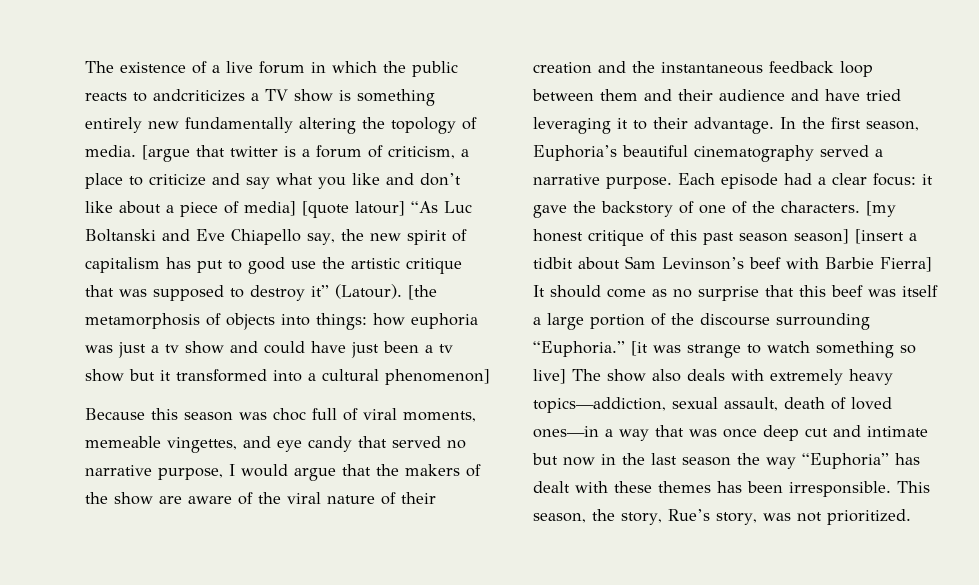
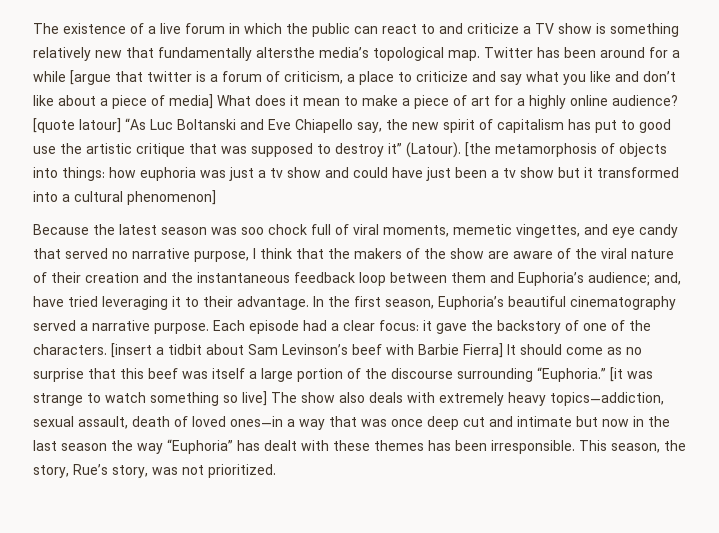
- The existence of a live forum in which the public reacts to andcriticizes a TV show is something entirely new fundamentally altering the topology of media. [argue that twitter is a forum of criticism, a place to criticize and say what you like and don’t like about a piece of media] [quote latour] “As Luc Boltanski and Eve Chiapello say, the new spirit of capitalism has put to good use the artistic critique that was supposed to destroy it” (Latour).
+ The existence of a live forum in which the public can react to and criticize a TV show is something relatively new that fundamentally altersthe media’s topological map. Twitter has been around for a while [argue that twitter is a forum of criticism, a place to criticize and say what you like and don’t like about a piece of media] What does it mean to make a piece of art for a highly online audience? [quote latour] “As Luc Boltanski and Eve Chiapello say, the new spirit of capitalism has put to good use the artistic critique that was supposed to destroy it” (Latour).
- Because this season was choc full of viral moments, memeable vingettes, and eye candy that served no narrative purpose, I would argue that the makers of the show are aware of the viral nature of their creation and the instantaneous feedback loop between them and their audience and have tried leveraging it to their advantage.
+ Because the latest season was soo chock full of viral moments, memetic vingettes, and eye candy that served no narrative purpose, I think that the makers of the show are aware of the viral nature of their creation and the instantaneous feedback loop between them and Euphoria’s audience; and, have tried leveraging it to their advantage.
- [my honest critique of this past season season] [insert a tidbit about Sam Levinson’s beef with Barbie Fierra] It should come as no surprise that this beef was itself a large portion of the discourse surrounding “Euphoria.”
+ [insert a tidbit about Sam Levinson’s beef with Barbie Fierra] It should come as no surprise that this beef was itself a large portion of the discourse surrounding “Euphoria.”

